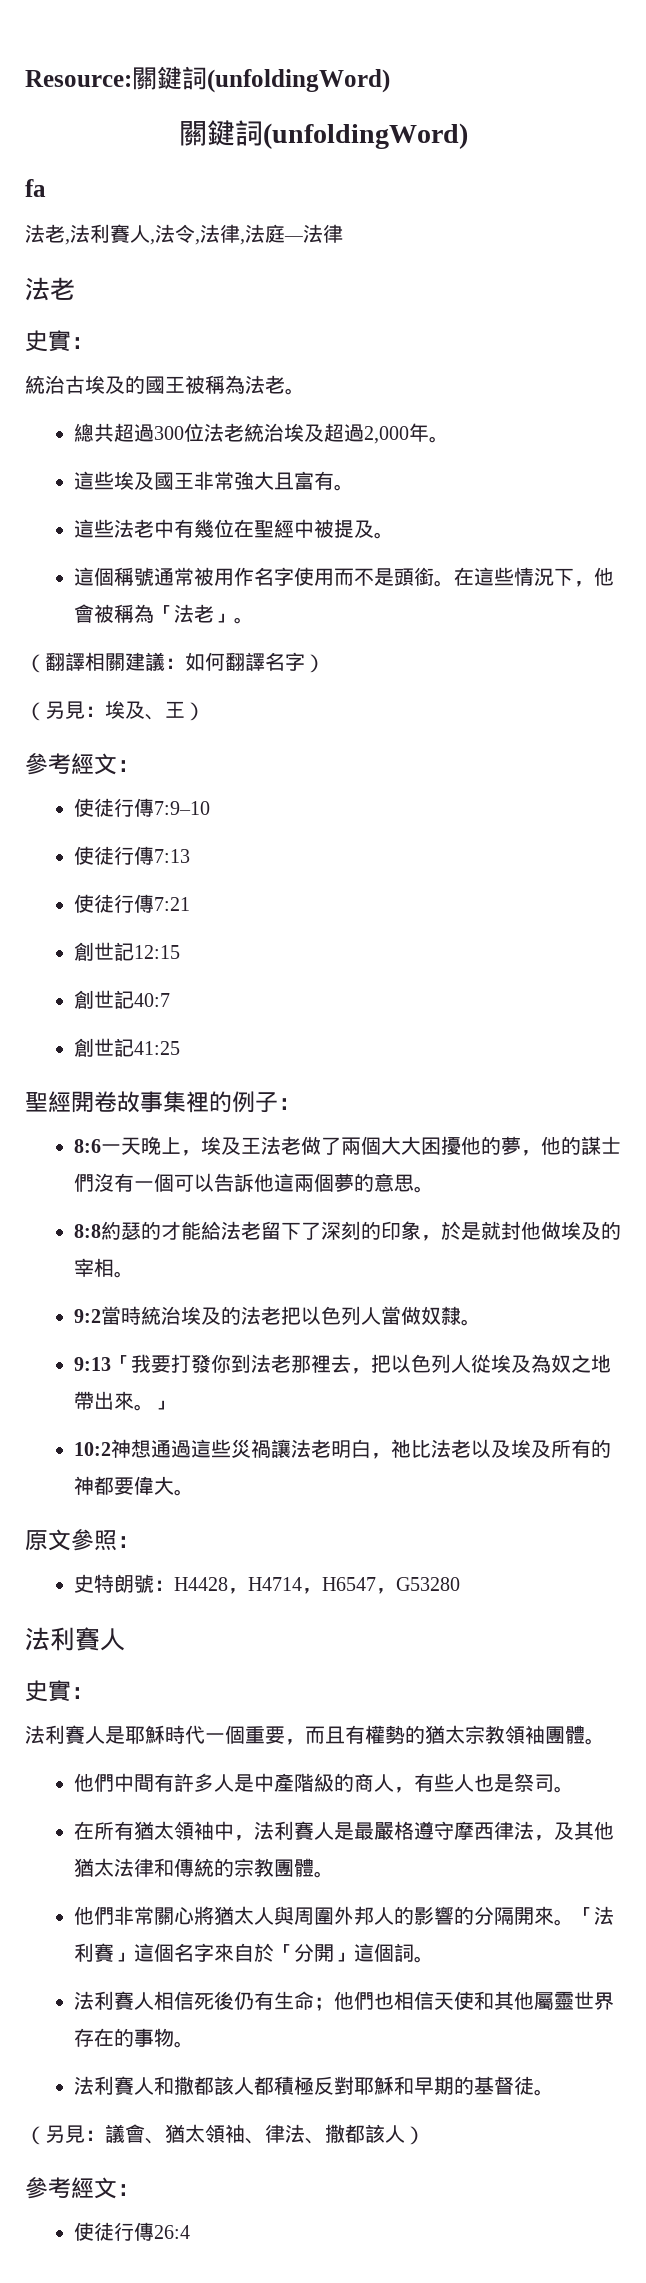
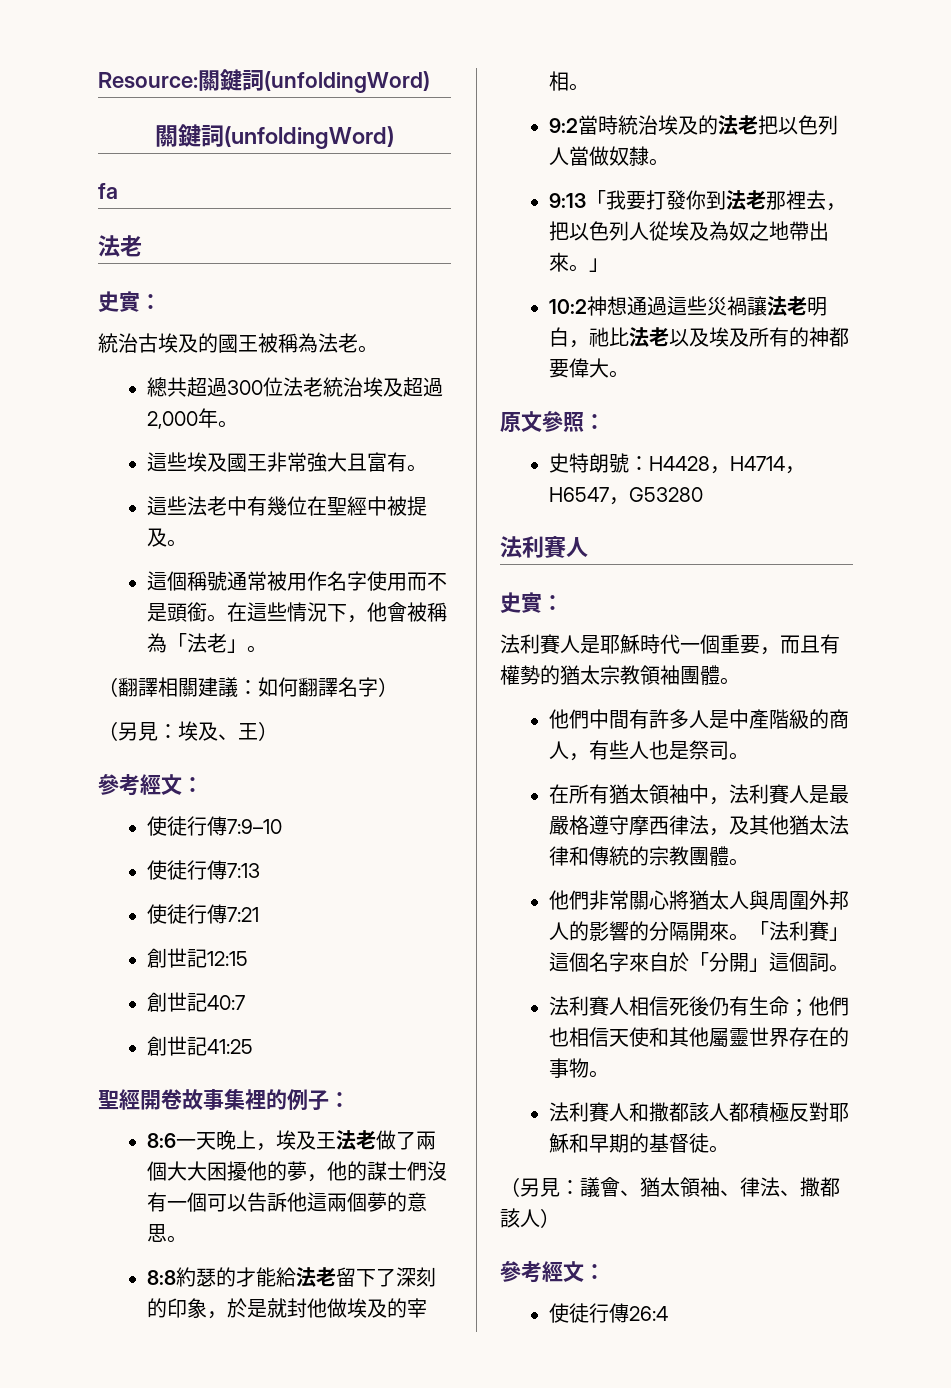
- 法老,法利賽人,法令,法律,法庭—法律

